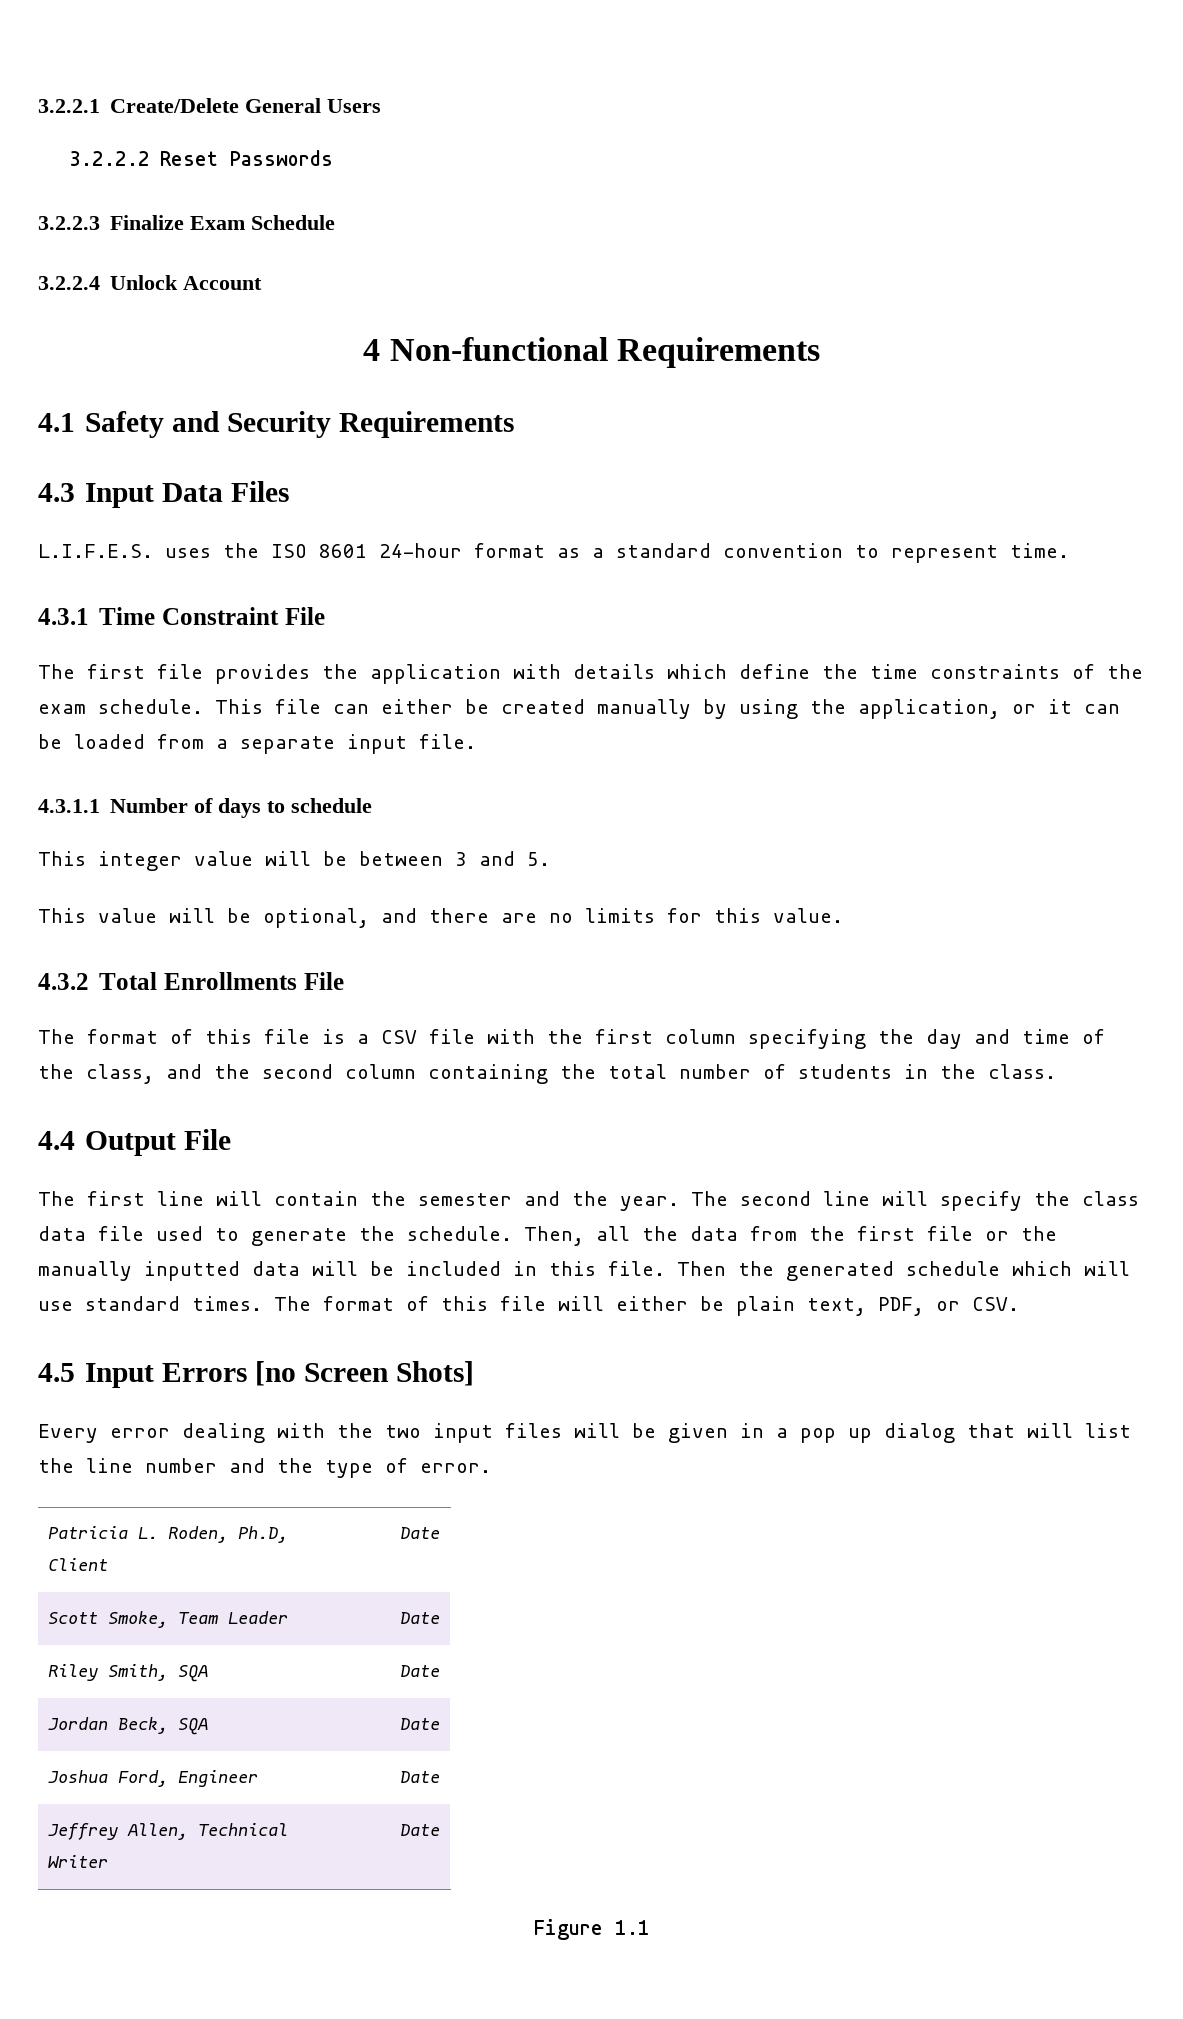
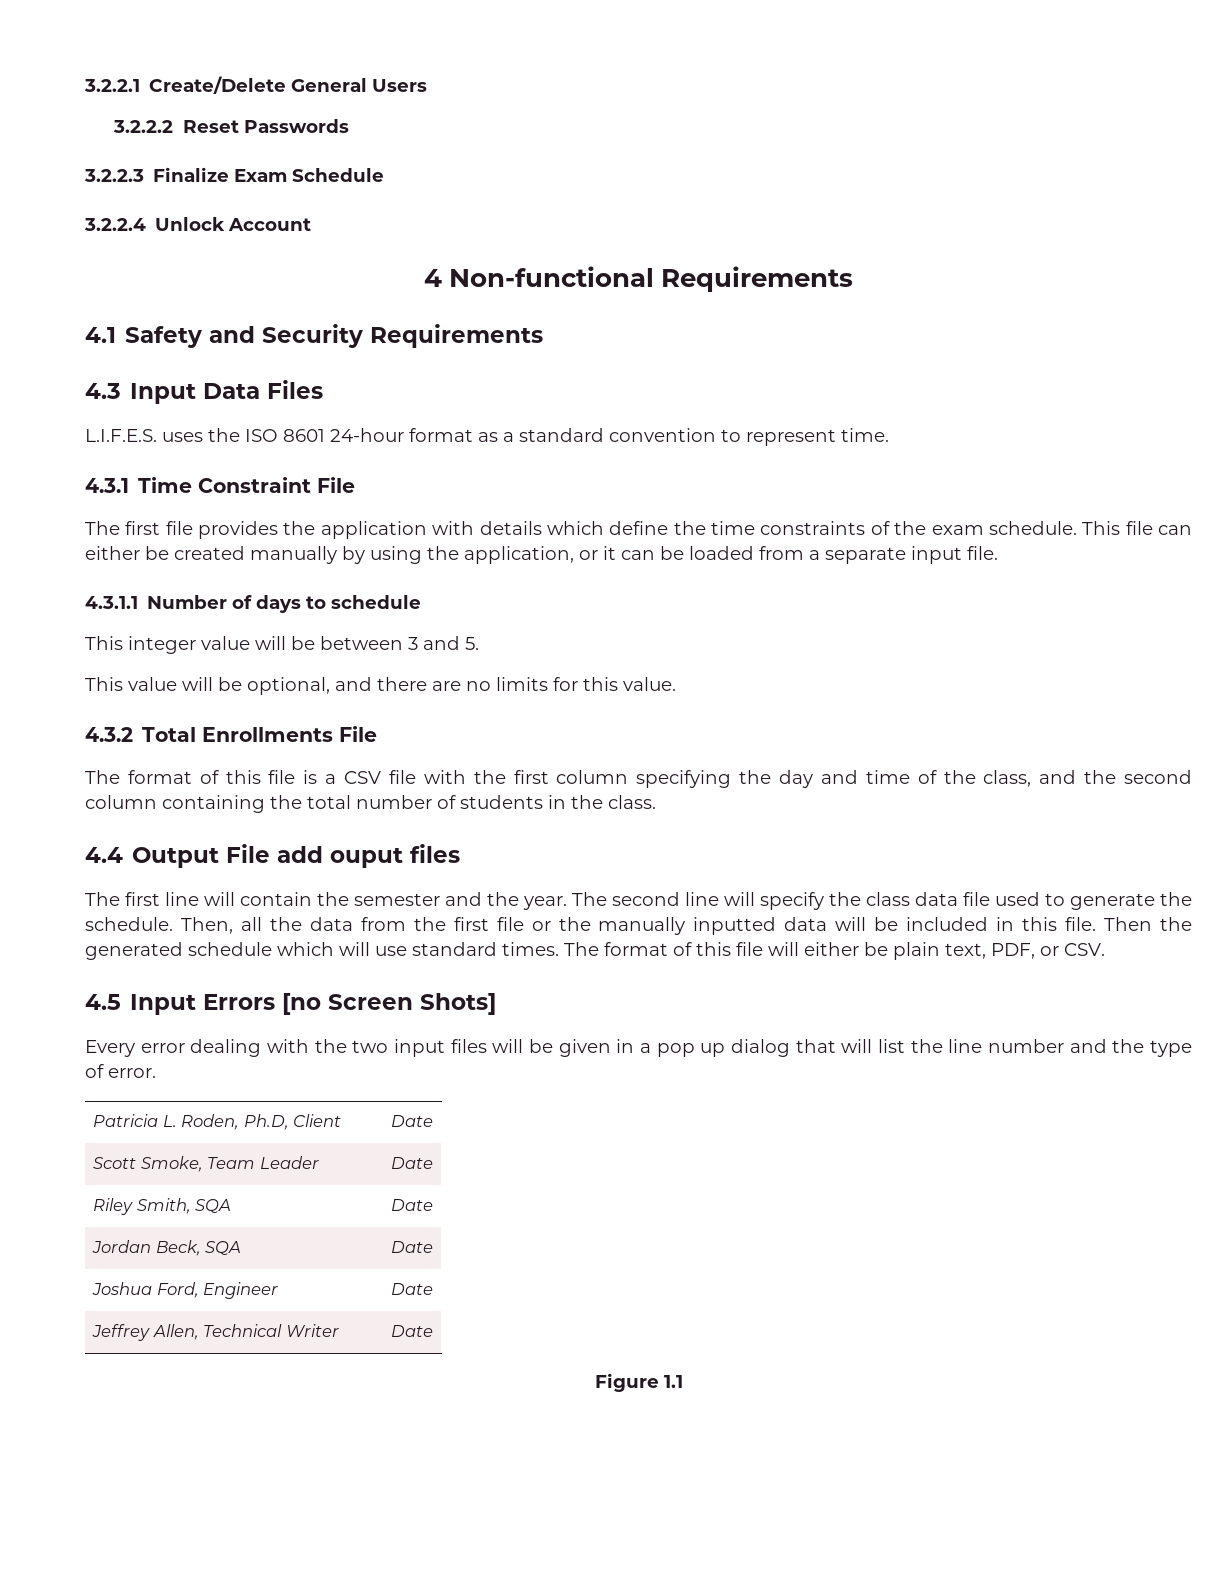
- 4.4 Output File
+ 4.4 Output File add ouput files

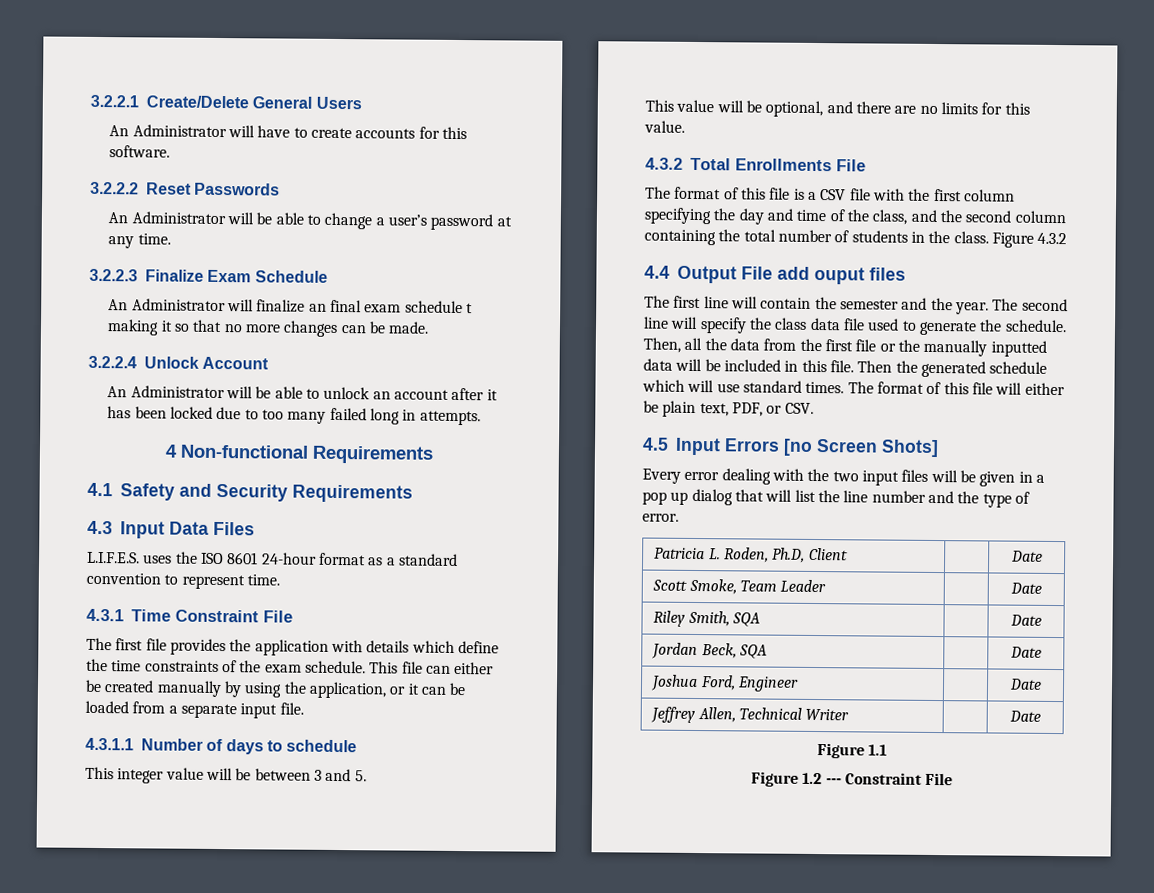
+ An Administrator will have to create accounts for this software.
  3.2.2.2 Reset Passwords
+ An Administrator will be able to change a user’s password at any time.
  3.2.2.3 Finalize Exam Schedule
+ An Administrator will finalize an final exam schedule t making it so that no more changes can be made.
  3.2.2.4 Unlock Account
+ An Administrator will be able to unlock an account after it has been locked due to too many failed long in attempts.
+ Figure 4.3.2
+ Figure 1.2 --- Constraint File

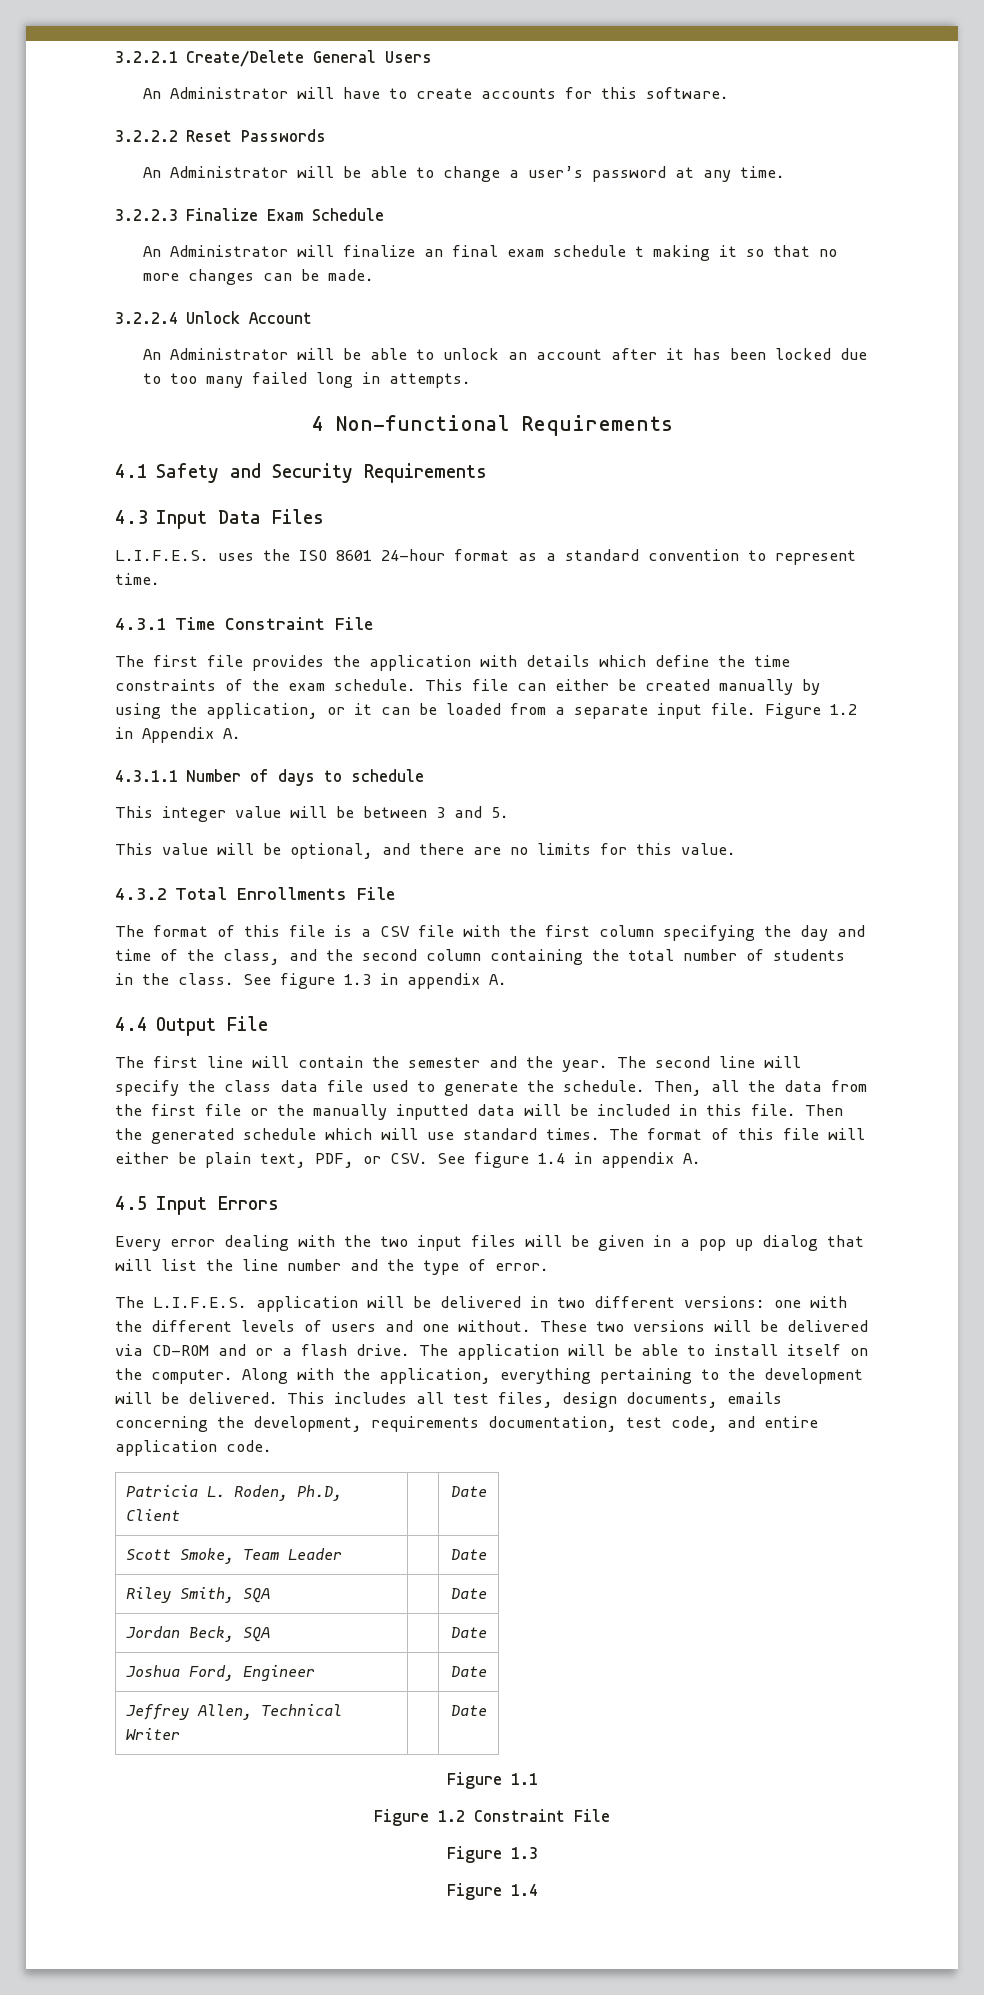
+ Figure 1.2 in Appendix A.
- Figure 4.3.2
+ See figure 1.3 in appendix A.
- 4.4 Output File add ouput files
+ 4.4 Output File
- The format of this file will either be plain text, PDF, or CSV.
+ The format of this file will either be plain text, PDF, or CSV. See figure 1.4 in appendix A.
- 4.5 Input Errors [no Screen Shots]
+ 4.5 Input Errors
+ The L.I.F.E.S. application will be delivered in two different versions: one with the different levels of users and one without. These two versions will be delivered via CD-ROM and or a flash drive. The application will be able to install itself on the computer. Along with the application, everything pertaining to the development will be delivered. This includes all test files, design documents, emails concerning the development, requirements documentation, test code, and entire application code.
- Figure 1.2 --- Constraint File
+ Figure 1.2 Constraint File
+ Figure 1.3
+ Figure 1.4

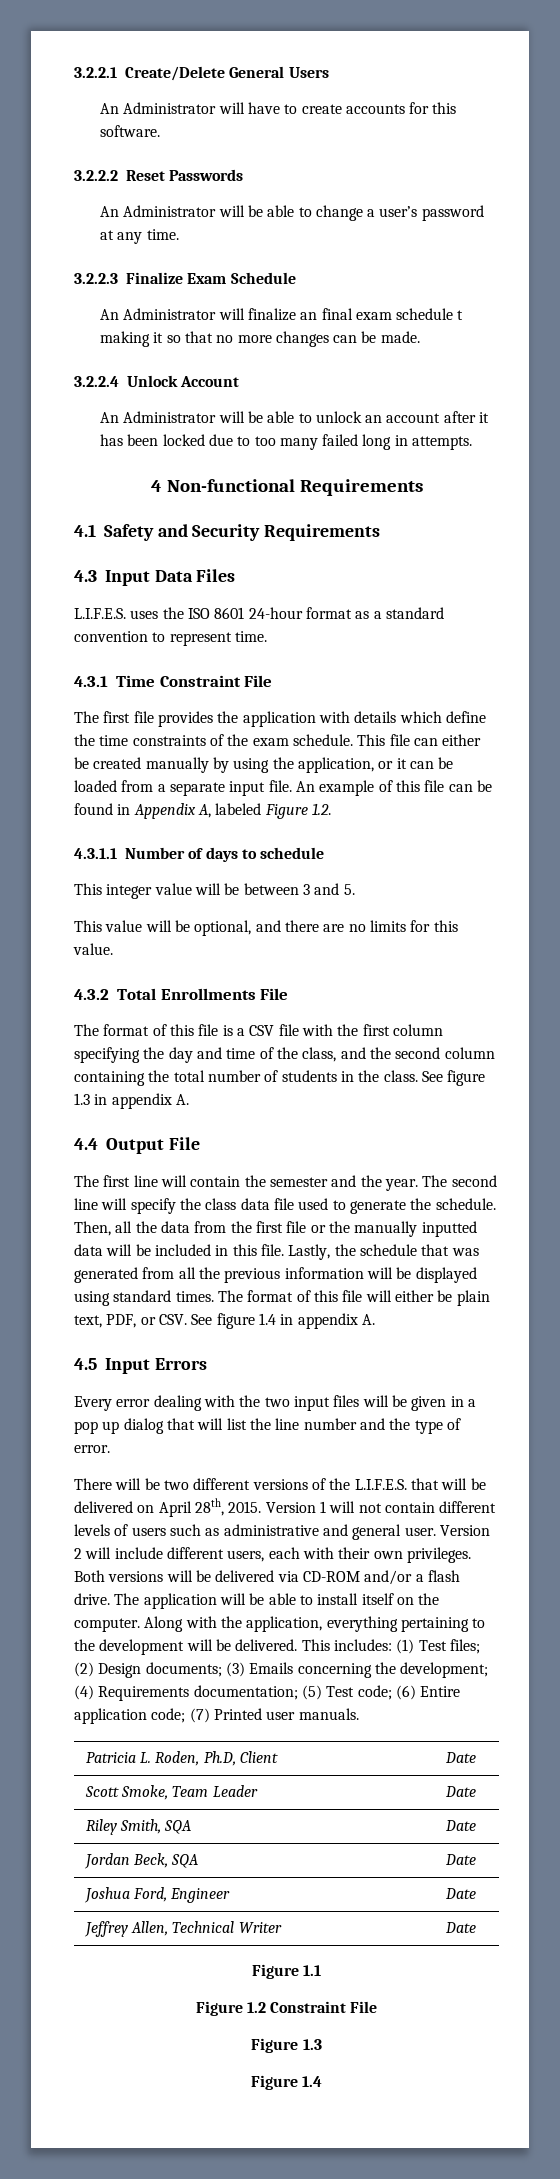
- Figure 1.2 in Appendix A.
+ An example of this file can be found in Appendix A, labeled Figure 1.2.
- Then the generated schedule which will use standard times.
+ Lastly, the schedule that was generated from all the previous information will be displayed using standard times.
- The L.I.F.E.S. application will be delivered in two different versions: one with the different levels of users and one without. These two versions will be delivered via CD-ROM and or a flash drive.
+ There will be two different versions of the L.I.F.E.S. that will be delivered on April 28th, 2015. Version 1 will not contain different levels of users such as administrative and general user. Version 2 will include different users, each with their own privileges. Both versions will be delivered via CD-ROM and/or a flash drive.
- This includes all test files, design documents, emails concerning the development, requirements documentation, test code, and entire application code.
+ This includes: (1) Test files; (2) Design documents; (3) Emails concerning the development; (4) Requirements documentation; (5) Test code; (6) Entire application code; (7) Printed user manuals.

